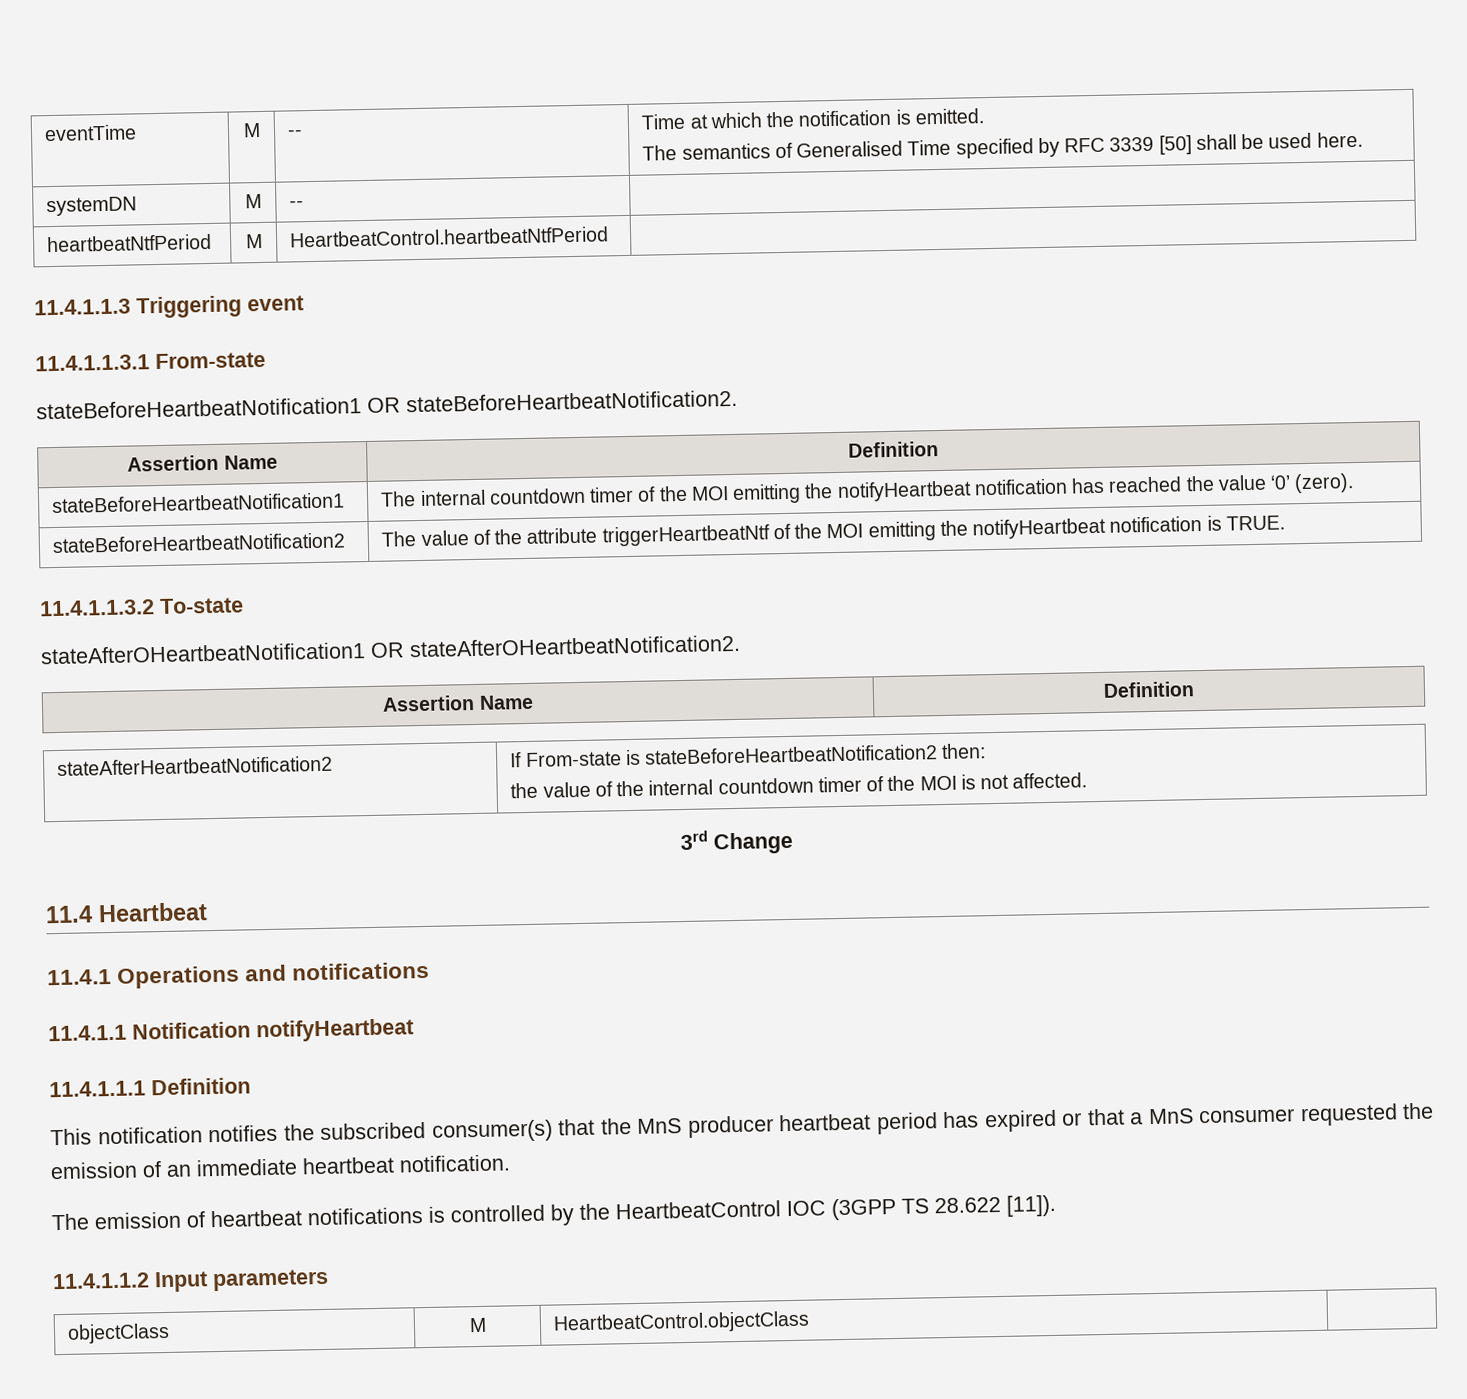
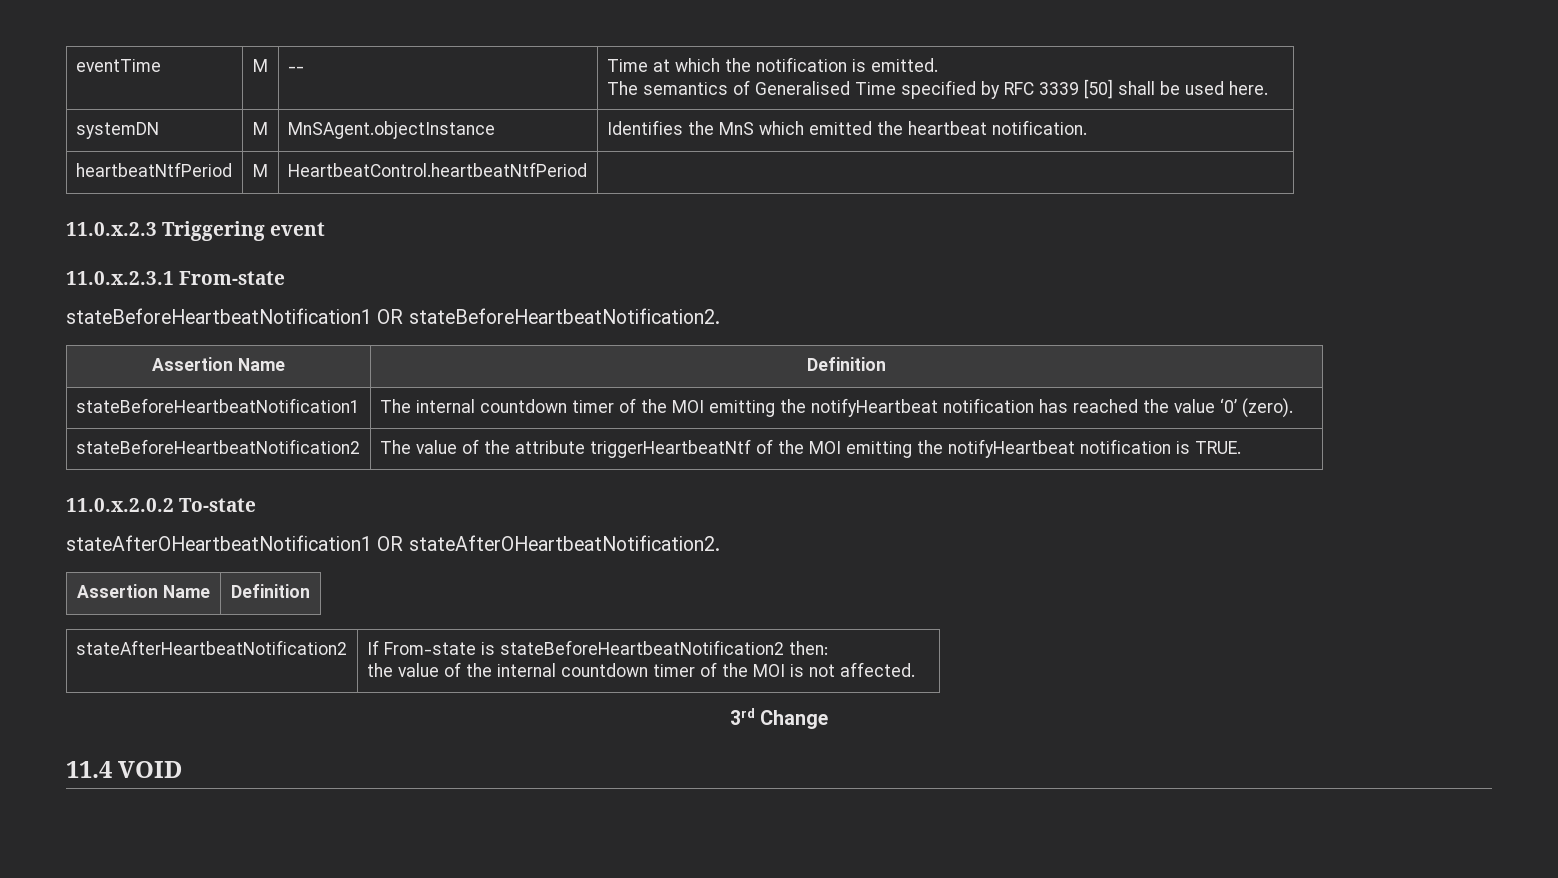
- systemDN | M | -- |
+ systemDN | M | MnSAgent.objectInstance | Identifies the MnS which emitted the heartbeat notification.
- 11.4.1.1.3 Triggering event
+ 11.0.x.2.3 Triggering event
- 11.4.1.1.3.1 From-state
+ 11.0.x.2.3.1 From-state
- 11.4.1.1.3.2 To-state
+ 11.0.x.2.0.2 To-state
- 11.4 Heartbeat
- 11.4.1 Operations and notifications
- 11.4.1.1 Notification notifyHeartbeat
- 11.4.1.1.1 Definition
- This notification notifies the subscribed consumer(s) that the MnS producer heartbeat period has expired or that a MnS consumer requested the emission of an immediate heartbeat notification.
- The emission of heartbeat notifications is controlled by the HeartbeatControl IOC (3GPP TS 28.622 [11]).
- 11.4.1.1.2 Input parameters
- objectClass | M | HeartbeatControl.objectClass |
+ 11.4 VOID

